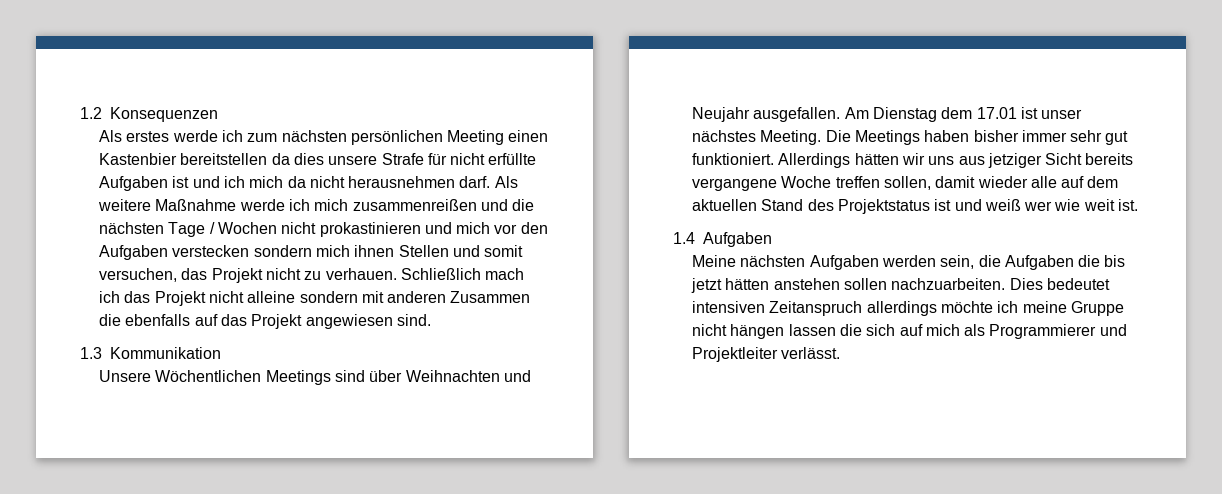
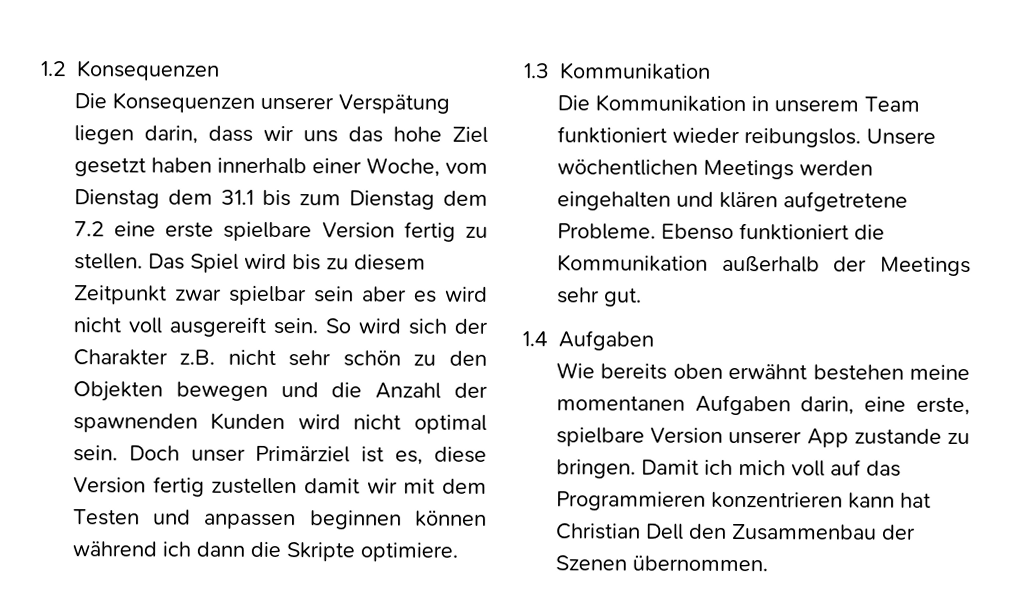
- Als erstes werde ich zum nächsten persönlichen Meeting einen Kastenbier bereitstellen da dies unsere Strafe für nicht erfüllte Aufgaben ist und ich mich da nicht herausnehmen darf. Als weitere Maßnahme werde ich mich zusammenreißen und die nächsten Tage / Wochen nicht prokastinieren und mich vor den Aufgaben verstecken sondern mich ihnen Stellen und somit versuchen, das Projekt nicht zu verhauen. Schließlich mach ich das Projekt nicht alleine sondern mit anderen Zusammen die ebenfalls auf das Projekt angewiesen sind.
+ Die Konsequenzen unserer Verspätung liegen darin, dass wir uns das hohe Ziel gesetzt haben innerhalb einer Woche, vom Dienstag dem 31.1 bis zum Dienstag dem 7.2 eine erste spielbare Version fertig zu stellen. Das Spiel wird bis zu diesem Zeitpunkt zwar spielbar sein aber es wird nicht voll ausgereift sein. So wird sich der Charakter z.B. nicht sehr schön zu den Objekten bewegen und die Anzahl der spawnenden Kunden wird nicht optimal sein. Doch unser Primärziel ist es, diese Version fertig zustellen damit wir mit dem Testen und anpassen beginnen können während ich dann die Skripte optimiere.
  1.3 Kommunikation
- Unsere Wöchentlichen Meetings sind über Weihnachten und Neujahr ausgefallen. Am Dienstag dem 17.01 ist unser nächstes Meeting. Die Meetings haben bisher immer sehr gut funktioniert. Allerdings hätten wir uns aus jetziger Sicht bereits vergangene Woche treffen sollen, damit wieder alle auf dem aktuellen Stand des Projektstatus ist und weiß wer wie weit ist.
+ Die Kommunikation in unserem Team funktioniert wieder reibungslos. Unsere wöchentlichen Meetings werden eingehalten und klären aufgetretene Probleme. Ebenso funktioniert die Kommunikation außerhalb der Meetings sehr gut.
  1.4 Aufgaben
- Meine nächsten Aufgaben werden sein, die Aufgaben die bis jetzt hätten anstehen sollen nachzuarbeiten. Dies bedeutet intensiven Zeitanspruch allerdings möchte ich meine Gruppe nicht hängen lassen die sich auf mich als Programmierer und Projektleiter verlässt.
+ Wie bereits oben erwähnt bestehen meine momentanen Aufgaben darin, eine erste, spielbare Version unserer App zustande zu bringen. Damit ich mich voll auf das Programmieren konzentrieren kann hat Christian Dell den Zusammenbau der Szenen übernommen.

